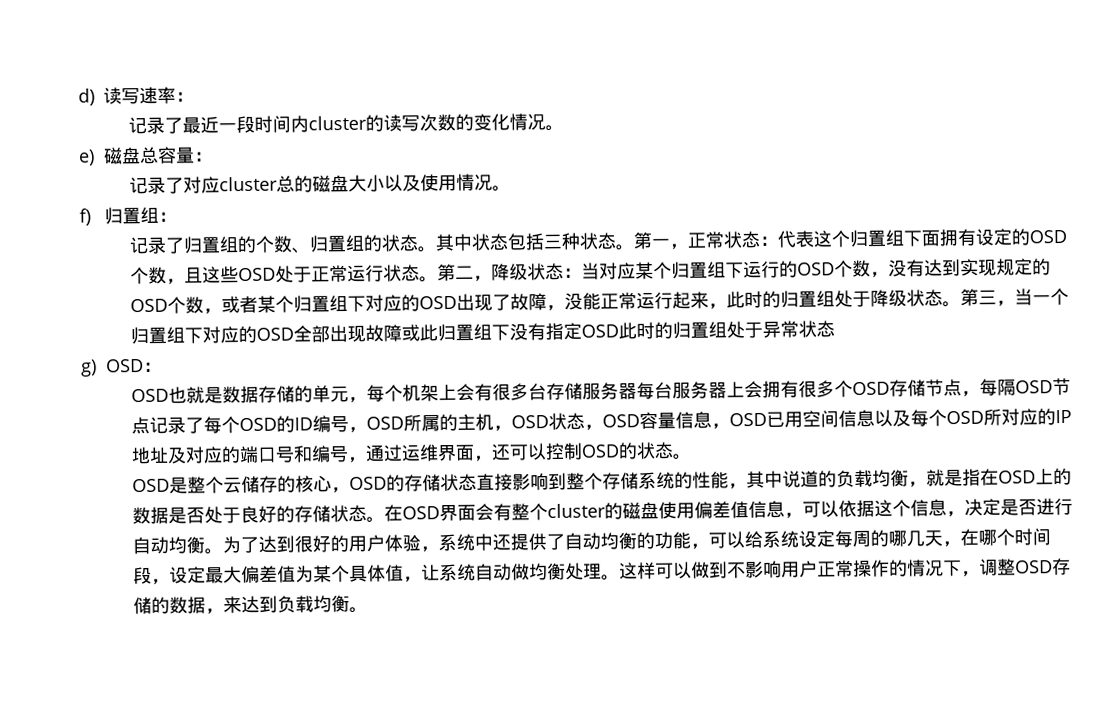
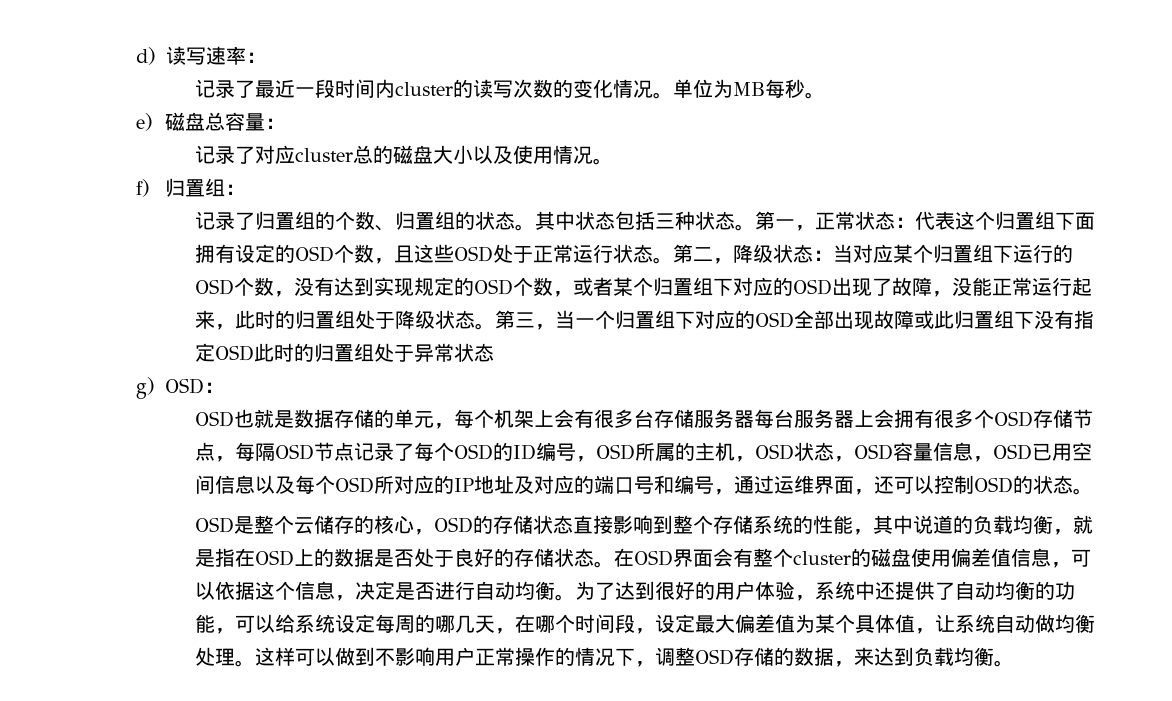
+ 单位为MB每秒。

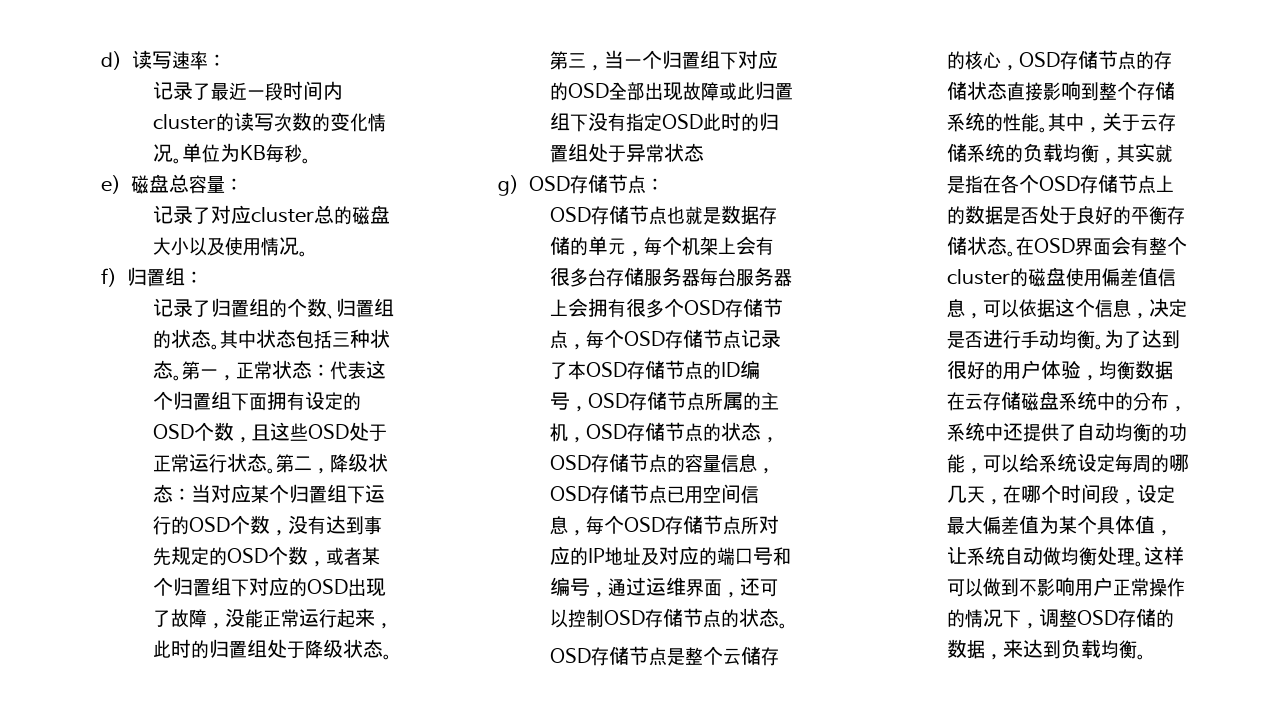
- 单位为MB每秒。
+ 单位为KB每秒。
- 第二，降级状态：当对应某个归置组下运行的OSD个数，没有达到实现规定的OSD个数，或者某个归置组下对应的OSD出现了故障，没能正常运行起来，此时的归置组处于降级状态。
+ 第二，降级状态：当对应某个归置组下运行的OSD个数，没有达到事先规定的OSD个数，或者某个归置组下对应的OSD出现了故障，没能正常运行起来，此时的归置组处于降级状态。
- g) OSD：
+ g) OSD存储节点：
- OSD也就是数据存储的单元，每个机架上会有很多台存储服务器每台服务器上会拥有很多个OSD存储节点，每隔OSD节点记录了每个OSD的ID编号，OSD所属的主机，OSD状态，OSD容量信息，OSD已用空间信息以及每个OSD所对应的IP地址及对应的端口号和编号，通过运维界面，还可以控制OSD的状态。
+ OSD存储节点也就是数据存储的单元，每个机架上会有很多台存储服务器每台服务器上会拥有很多个OSD存储节点，每个OSD存储节点记录了本OSD存储节点的ID编号，OSD存储节点所属的主机，OSD存储节点的状态，OSD存储节点的容量信息，OSD存储节点已用空间信息，每个OSD存储节点所对应的IP地址及对应的端口号和编号，通过运维界面，还可以控制OSD存储节点的状态。
- OSD是整个云储存的核心，OSD的存储状态直接影响到整个存储系统的性能，其中说道的负载均衡，就是指在OSD上的数据是否处于良好的存储状态。
+ OSD存储节点是整个云储存的核心，OSD存储节点的存储状态直接影响到整个存储系统的性能。其中，关于云存储系统的负载均衡，其实就是指在各个OSD存储节点上的数据是否处于良好的平衡存储状态。
- 在OSD界面会有整个cluster的磁盘使用偏差值信息，可以依据这个信息，决定是否进行自动均衡。
+ 在OSD界面会有整个cluster的磁盘使用偏差值信息，可以依据这个信息，决定是否进行手动均衡。
- 为了达到很好的用户体验，系统中还提供了自动均衡的功能，可以给系统设定每周的哪几天，在哪个时间段，设定最大偏差值为某个具体值，让系统自动做均衡处理。
+ 为了达到很好的用户体验，均衡数据在云存储磁盘系统中的分布，系统中还提供了自动均衡的功能，可以给系统设定每周的哪几天，在哪个时间段，设定最大偏差值为某个具体值，让系统自动做均衡处理。

